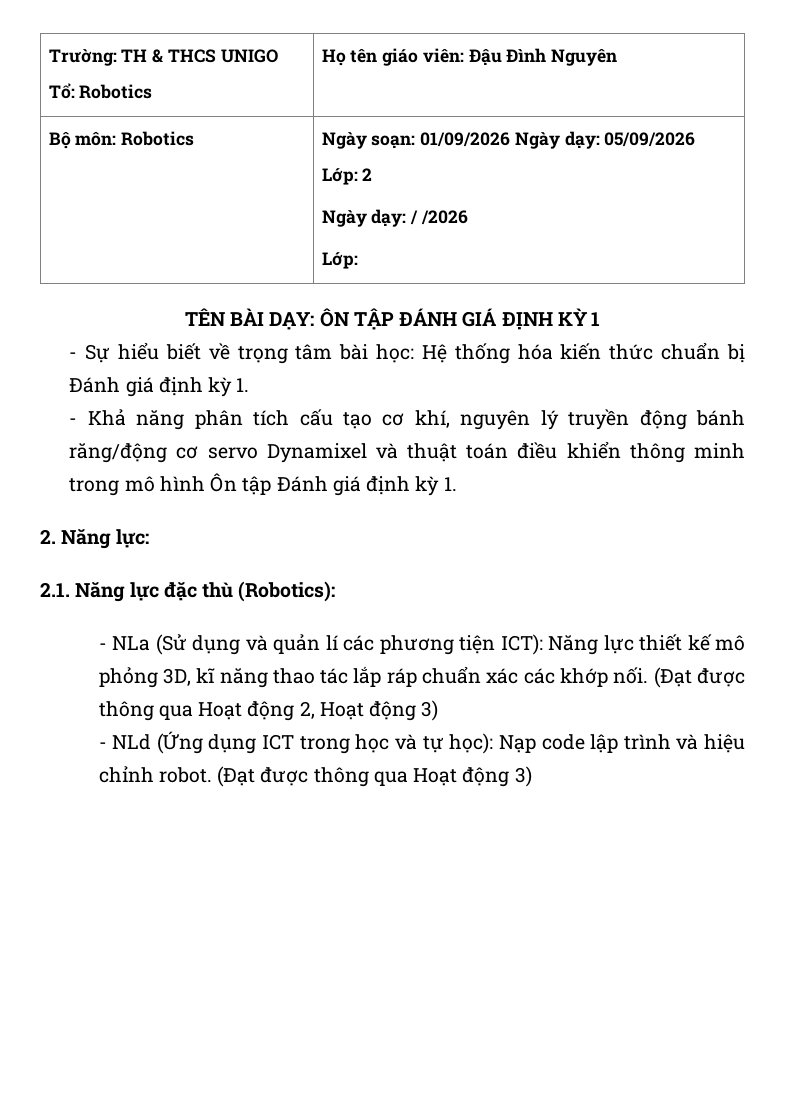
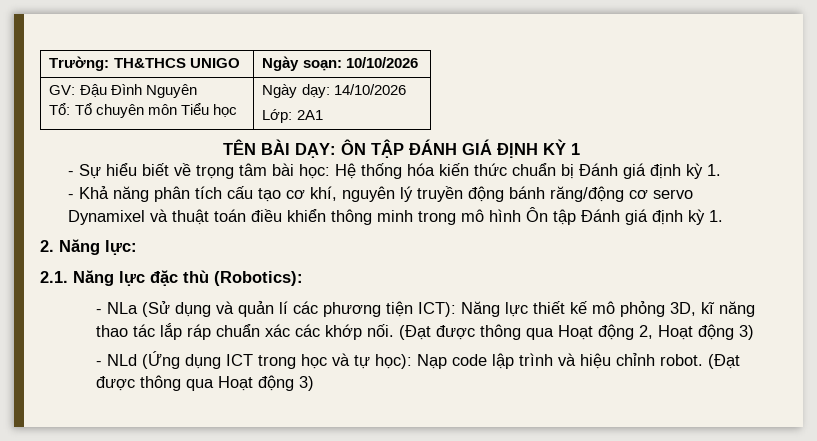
- Trường: TH & THCS UNIGO
- Tổ: Robotics | Họ tên giáo viên: Đậu Đình Nguyên
- Bộ môn: Robotics | Ngày soạn: 01/09/2026 Ngày dạy: 05/09/2026
- Lớp: 2
- Ngày dạy: / /2026
- Lớp:
+ Trường: TH&THCS UNIGO | Ngày soạn: 10/10/2026
+ GV: Đậu Đình Nguyên
+ Tổ: Tổ chuyên môn Tiểu học | Ngày dạy: 14/10/2026
+ Lớp: 2A1

